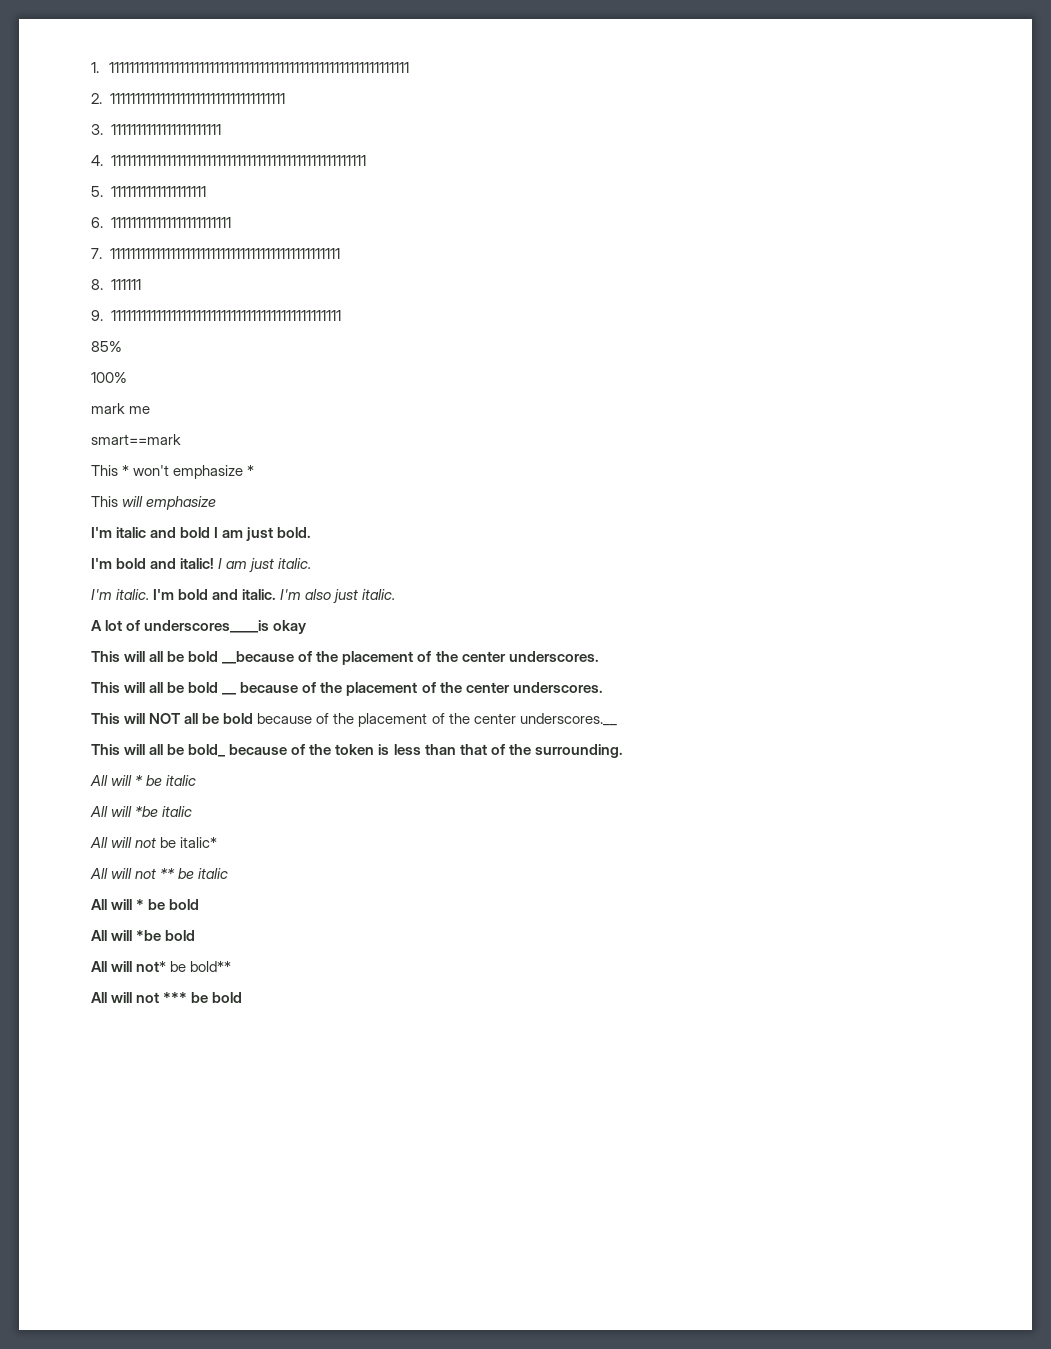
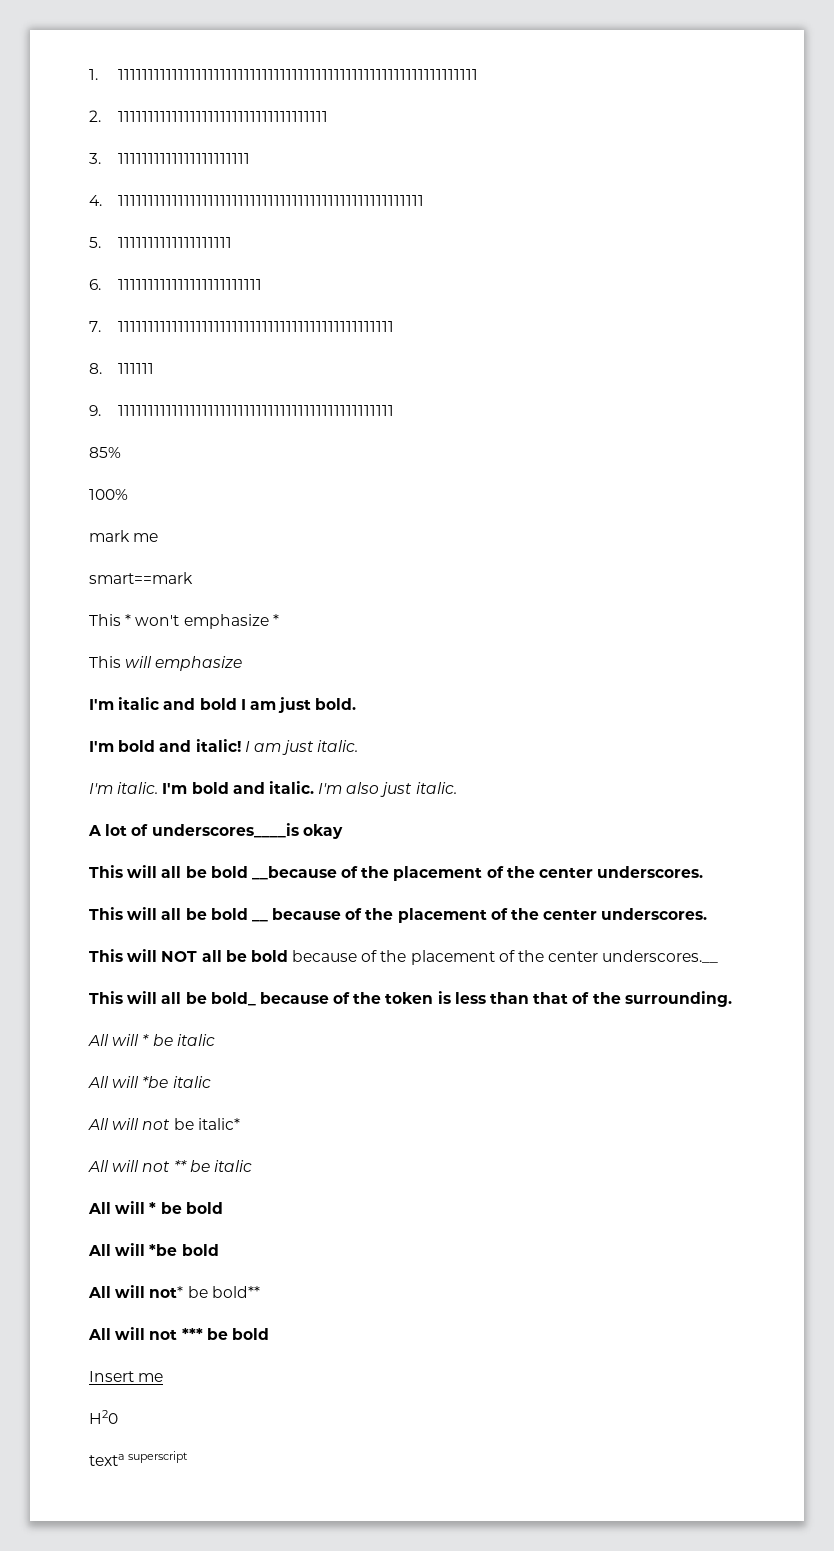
+ Insert me
+ H20
+ texta superscript

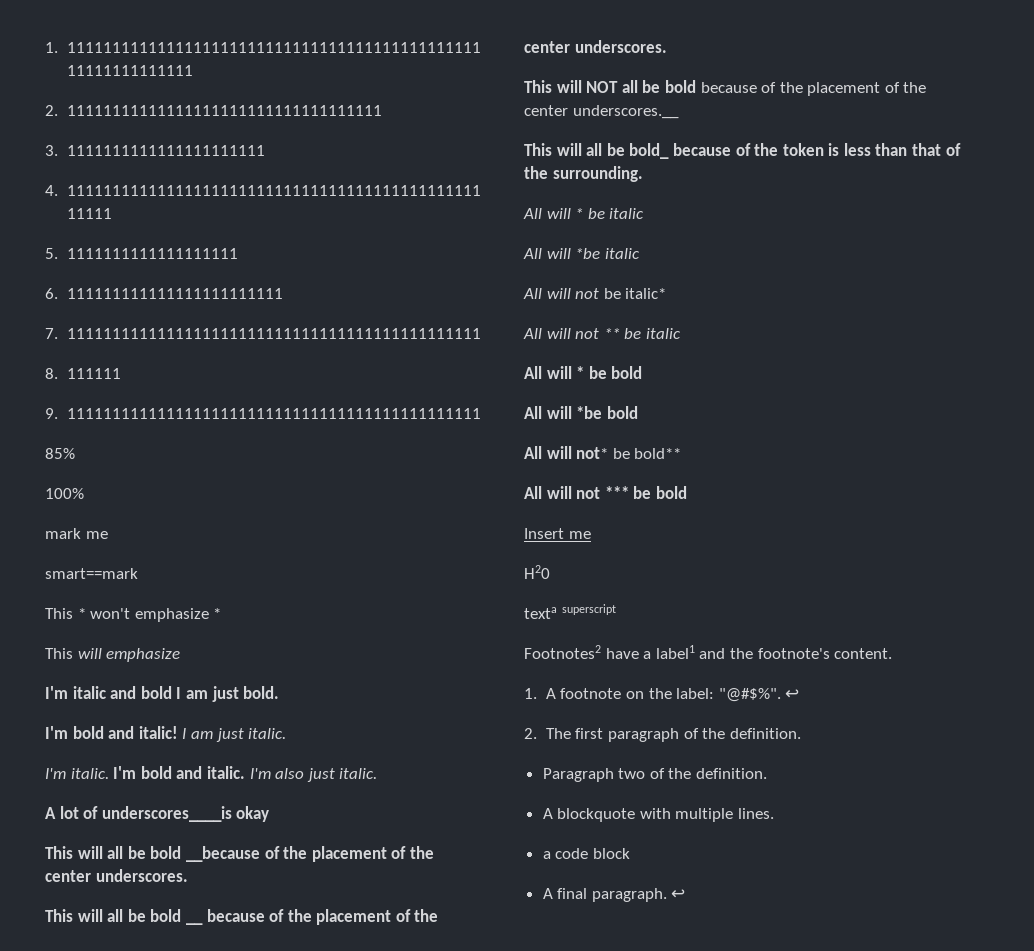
+ Footnotes2 have a label1 and the footnote's content.
+ 1. A footnote on the label: "@#$%". ↩
+ 2. The first paragraph of the definition.
+ Paragraph two of the definition.
+ A blockquote with multiple lines.
+ a code block
+ A final paragraph. ↩

